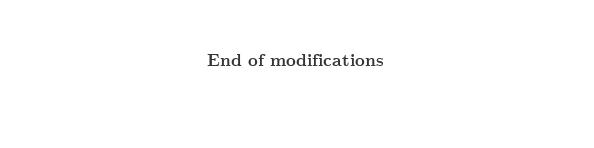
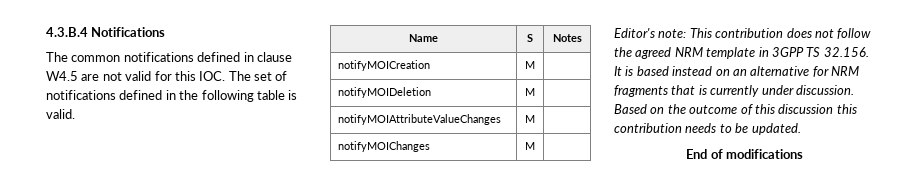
+ 4.3.B.4 Notifications
+ The common notifications defined in clause W4.5 are not valid for this IOC. The set of notifications defined in the following table is valid.
+ Name | S | Notes
+ notifyMOICreation | M |
+ notifyMOIDeletion | M |
+ notifyMOIAttributeValueChanges | M |
+ notifyMOIChanges | M |
+ Editor's note: This contribution does not follow the agreed NRM template in 3GPP TS 32.156. It is based instead on an alternative for NRM fragments that is currently under discussion. Based on the outcome of this discussion this contribution needs to be updated.

